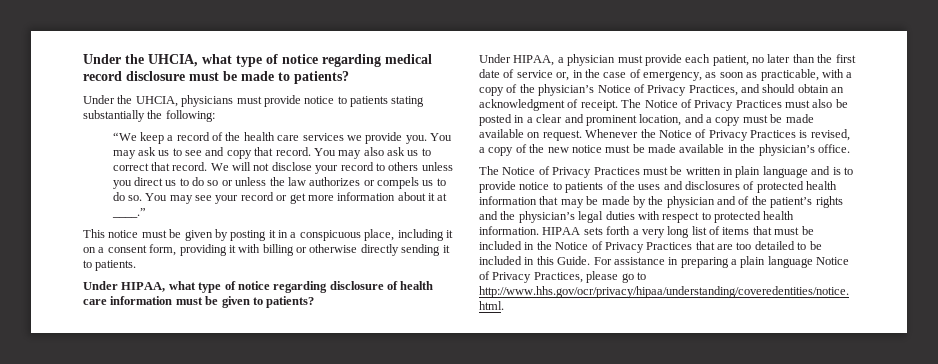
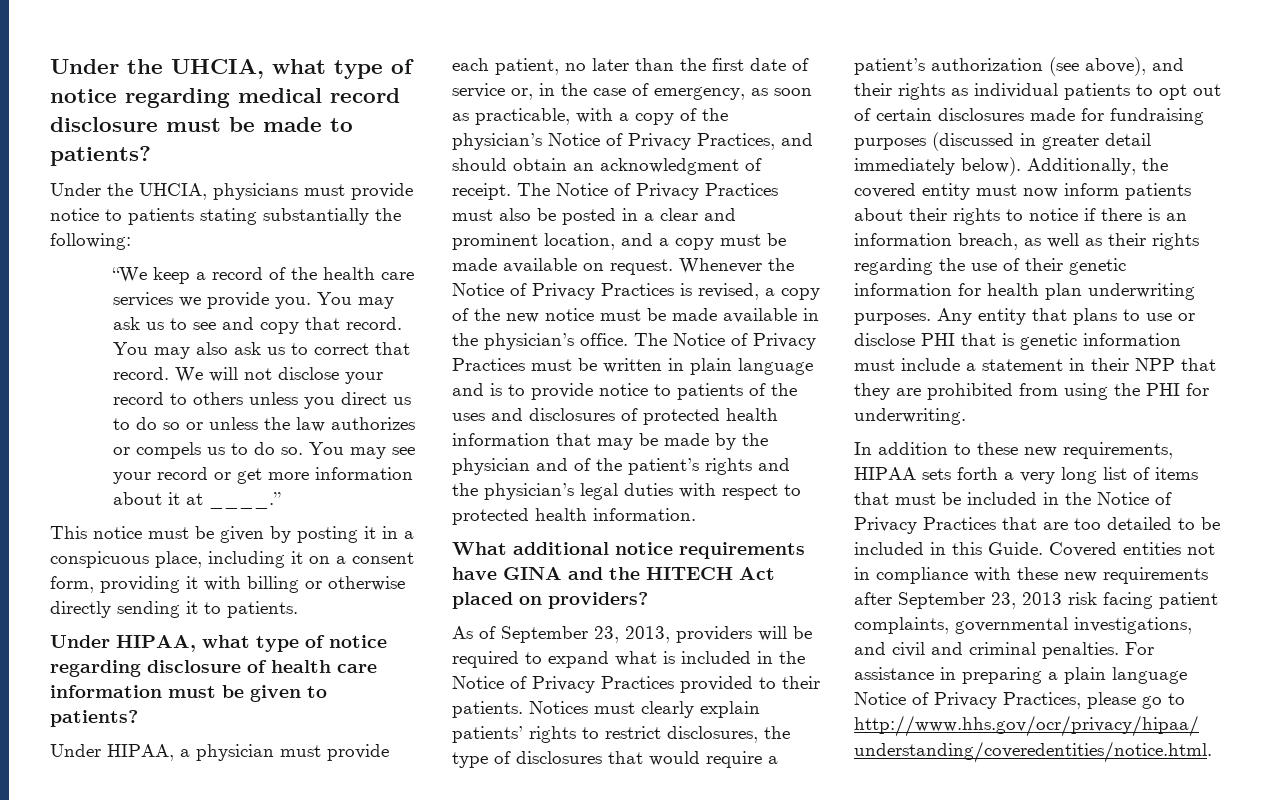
- Whenever the Notice of Privacy Practices is revised, a copy of the new notice must be made available in the physician’s office.
- The Notice of Privacy Practices must be written in plain language and is to provide notice to patients of the uses and disclosures of protected health information that may be made by the physician and of the patient’s rights and the physician’s legal duties with respect to protected health information. HIPAA sets forth a very long list of items that must be included in the Notice of Privacy Practices that are too detailed to be included in this Guide.
+ Whenever the Notice of Privacy Practices is revised, a copy of the new notice must be made available in the physician’s office. The Notice of Privacy Practices must be written in plain language and is to provide notice to patients of the uses and disclosures of protected health information that may be made by the physician and of the patient’s rights and the physician’s legal duties with respect to protected health information.
+ What additional notice requirements have GINA and the HITECH Act placed on providers?
+ As of September 23, 2013, providers will be required to expand what is included in the Notice of Privacy Practices provided to their patients. Notices must clearly explain patients’ rights to restrict disclosures, the type of disclosures that would require a patient’s authorization (see above), and their rights as individual patients to opt out of certain disclosures made for fundraising purposes (discussed in greater detail immediately below). Additionally, the covered entity must now inform patients about their rights to notice if there is an information breach, as well as their rights regarding the use of their genetic information for health plan underwriting purposes. Any entity that plans to use or disclose PHI that is genetic information must include a statement in their NPP that they are prohibited from using the PHI for underwriting.
+ In addition to these new requirements, HIPAA sets forth a very long list of items that must be included in the Notice of Privacy Practices that are too detailed to be included in this Guide.
+ Covered entities not in compliance with these new requirements after September 23, 2013 risk facing patient complaints, governmental investigations, and civil and criminal penalties.

